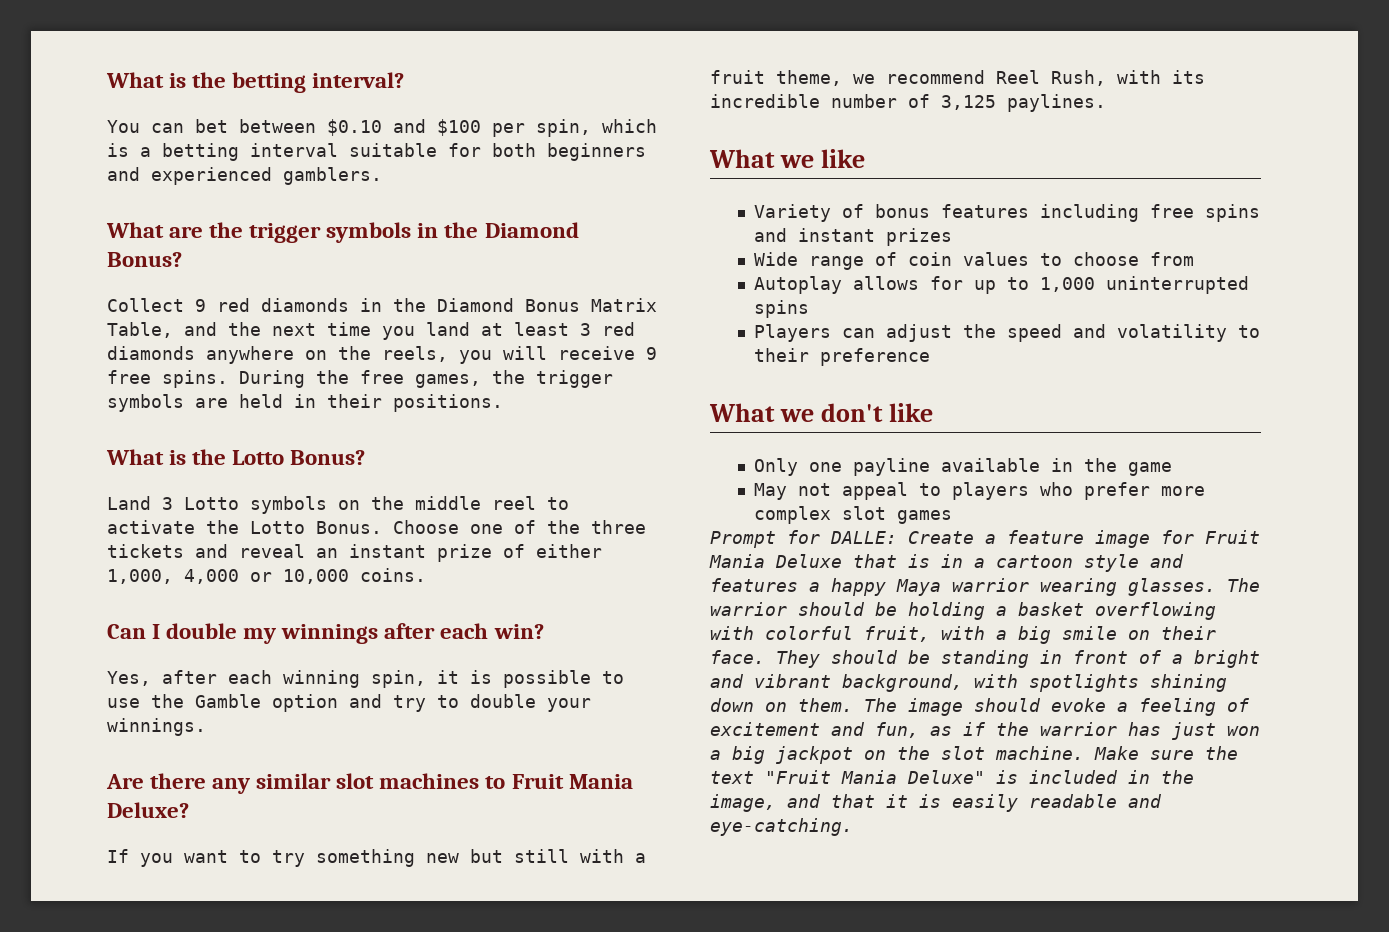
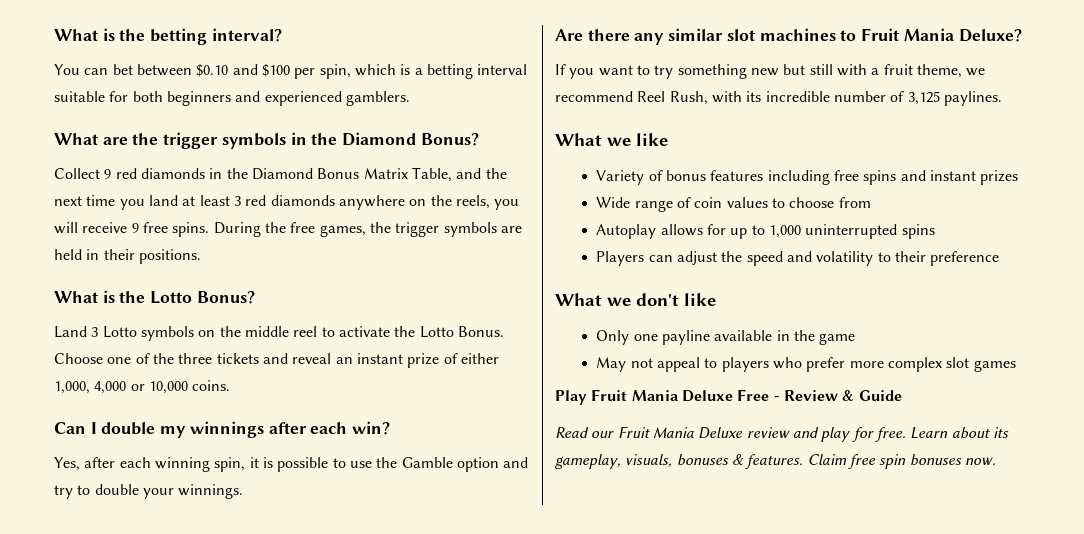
- Prompt for DALLE: Create a feature image for Fruit Mania Deluxe that is in a cartoon style and features a happy Maya warrior wearing glasses. The warrior should be holding a basket overflowing with colorful fruit, with a big smile on their face. They should be standing in front of a bright and vibrant background, with spotlights shining down on them. The image should evoke a feeling of excitement and fun, as if the warrior has just won a big jackpot on the slot machine. Make sure the text "Fruit Mania Deluxe" is included in the image, and that it is easily readable and eye-catching.
+ Play Fruit Mania Deluxe Free - Review & Guide
+ Read our Fruit Mania Deluxe review and play for free. Learn about its gameplay, visuals, bonuses & features. Claim free spin bonuses now.

